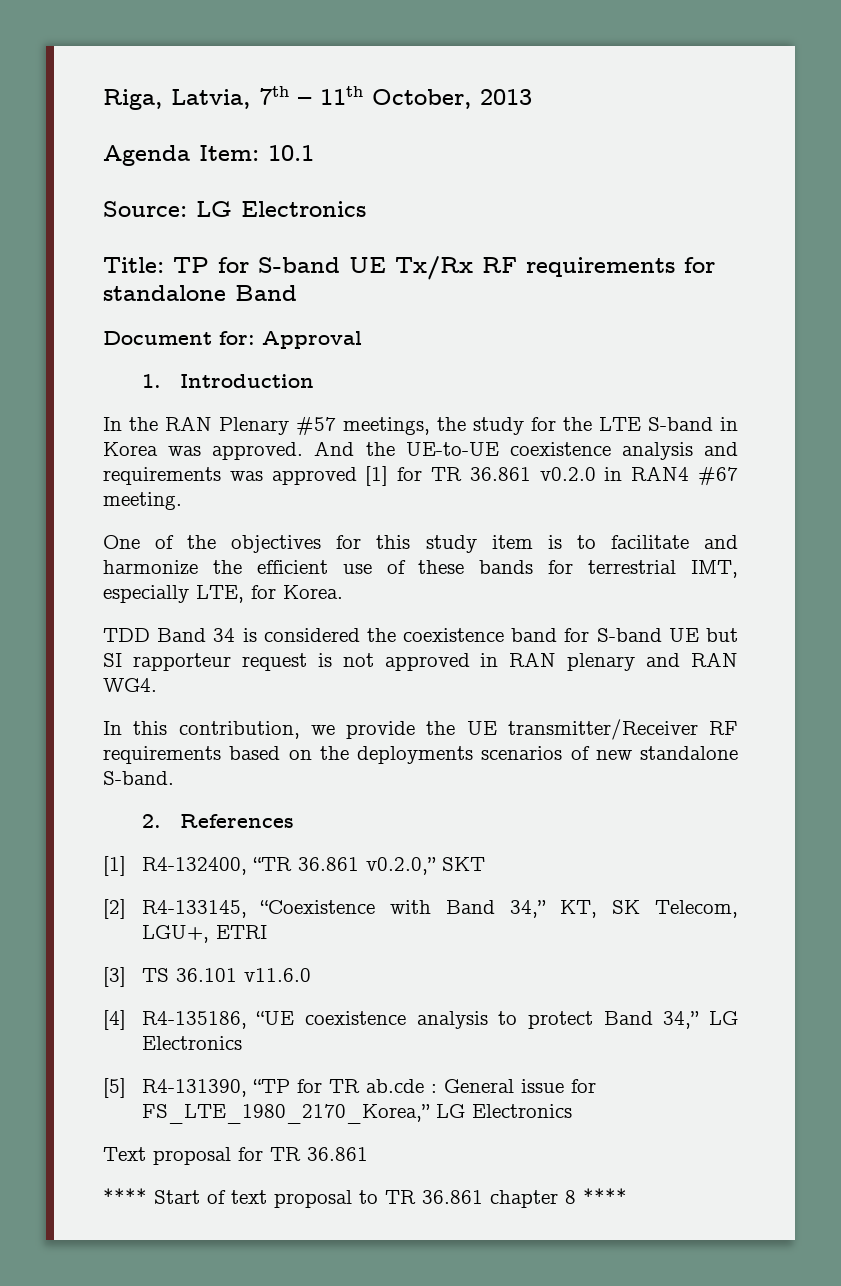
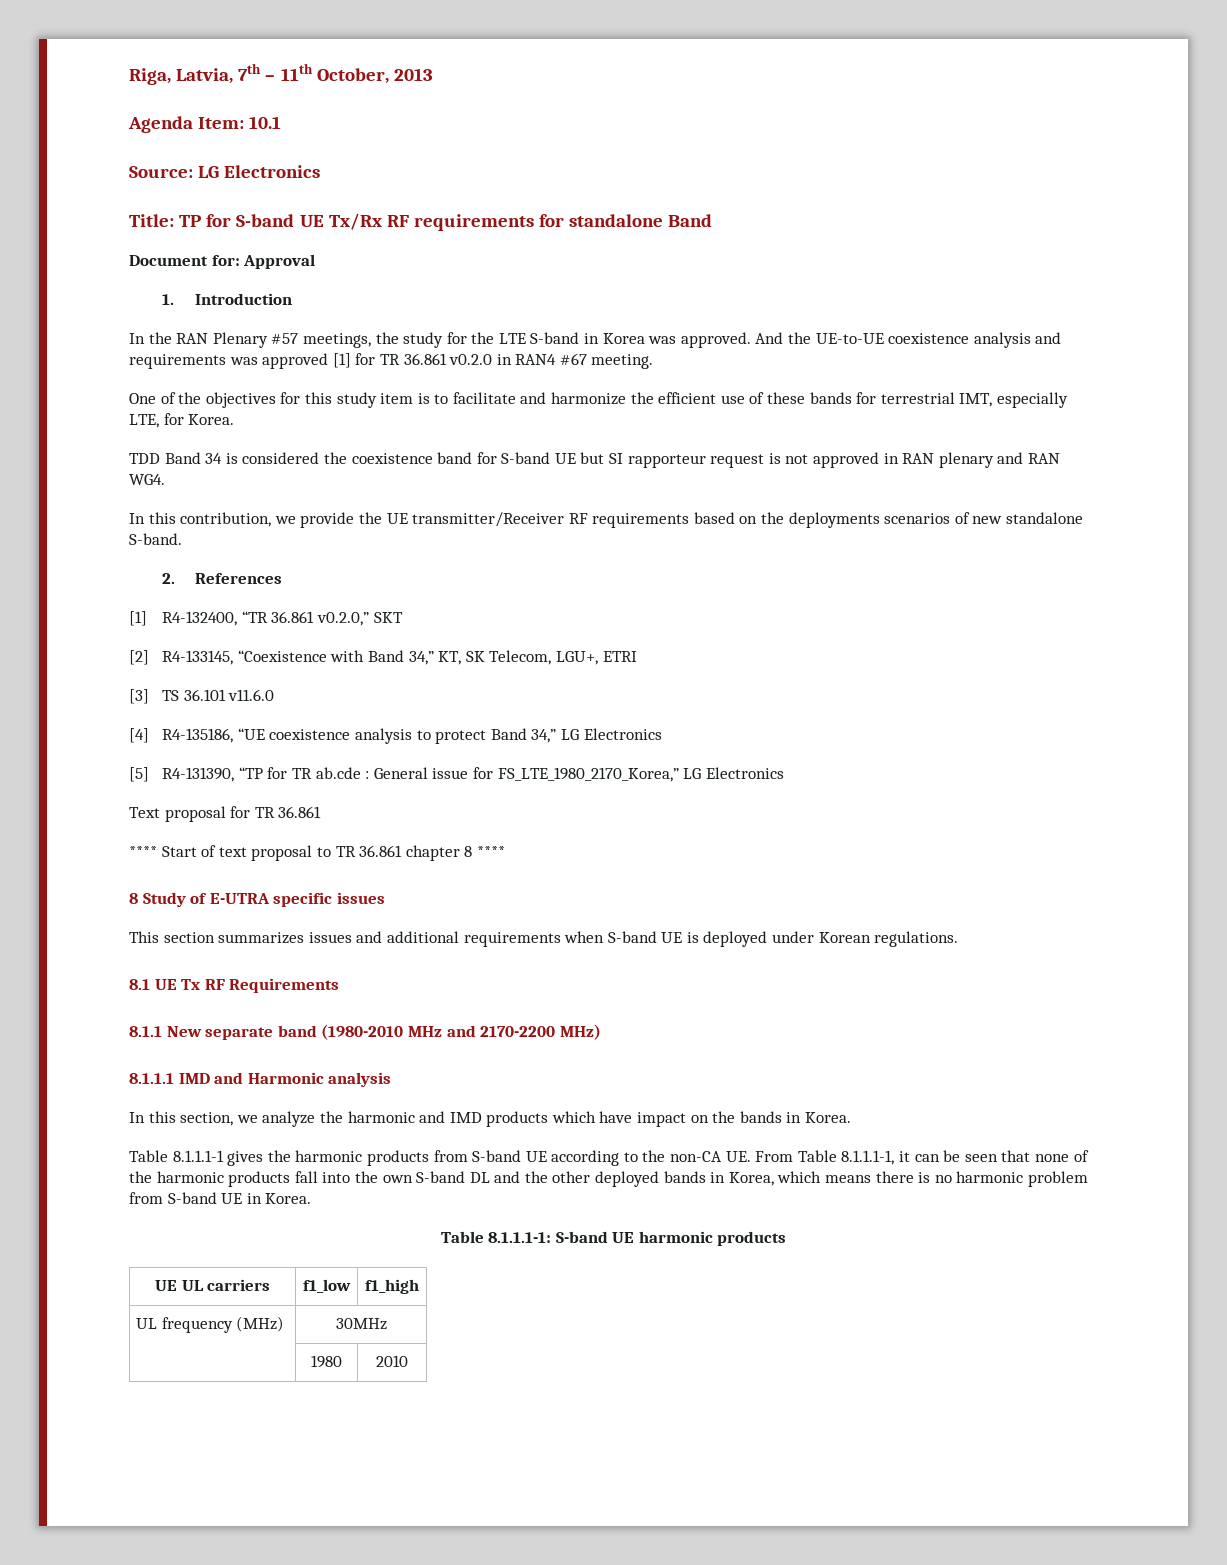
+ 8 Study of E-UTRA specific issues
+ This section summarizes issues and additional requirements when S-band UE is deployed under Korean regulations.
+ 8.1 UE Tx RF Requirements
+ 8.1.1 New separate band (1980-2010 MHz and 2170-2200 MHz)
+ 8.1.1.1 IMD and Harmonic analysis
+ In this section, we analyze the harmonic and IMD products which have impact on the bands in Korea.
+ Table 8.1.1.1-1 gives the harmonic products from S-band UE according to the non-CA UE. From Table 8.1.1.1-1, it can be seen that none of the harmonic products fall into the own S-band DL and the other deployed bands in Korea, which means there is no harmonic problem from S-band UE in Korea.
+ Table 8.1.1.1-1: S-band UE harmonic products
+ UE UL carriers | f1_low | f1_high
+ UL frequency (MHz) | 30MHz
+ | 1980 | 2010

